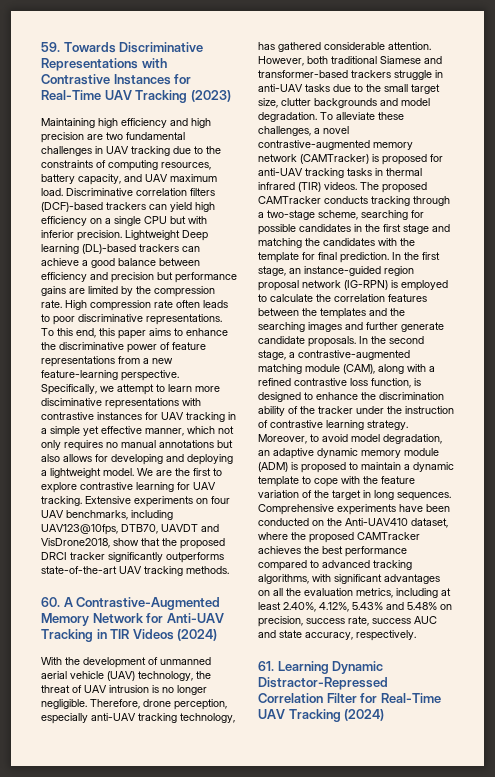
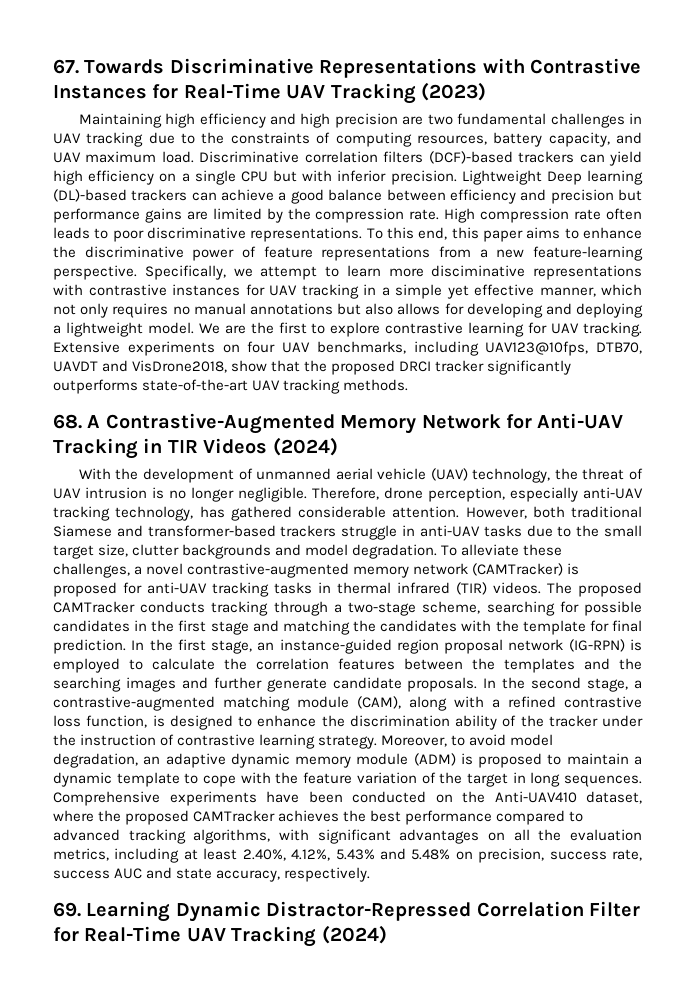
- 59. Towards Discriminative Representations with Contrastive Instances for Real-Time UAV Tracking (2023)
+ 67. Towards Discriminative Representations with Contrastive Instances for Real-Time UAV Tracking (2023)
- 60. A Contrastive-Augmented Memory Network for Anti-UAV Tracking in TIR Videos (2024)
+ 68. A Contrastive-Augmented Memory Network for Anti-UAV Tracking in TIR Videos (2024)
- 61. Learning Dynamic Distractor-Repressed Correlation Filter for Real-Time UAV Tracking (2024)
+ 69. Learning Dynamic Distractor-Repressed Correlation Filter for Real-Time UAV Tracking (2024)

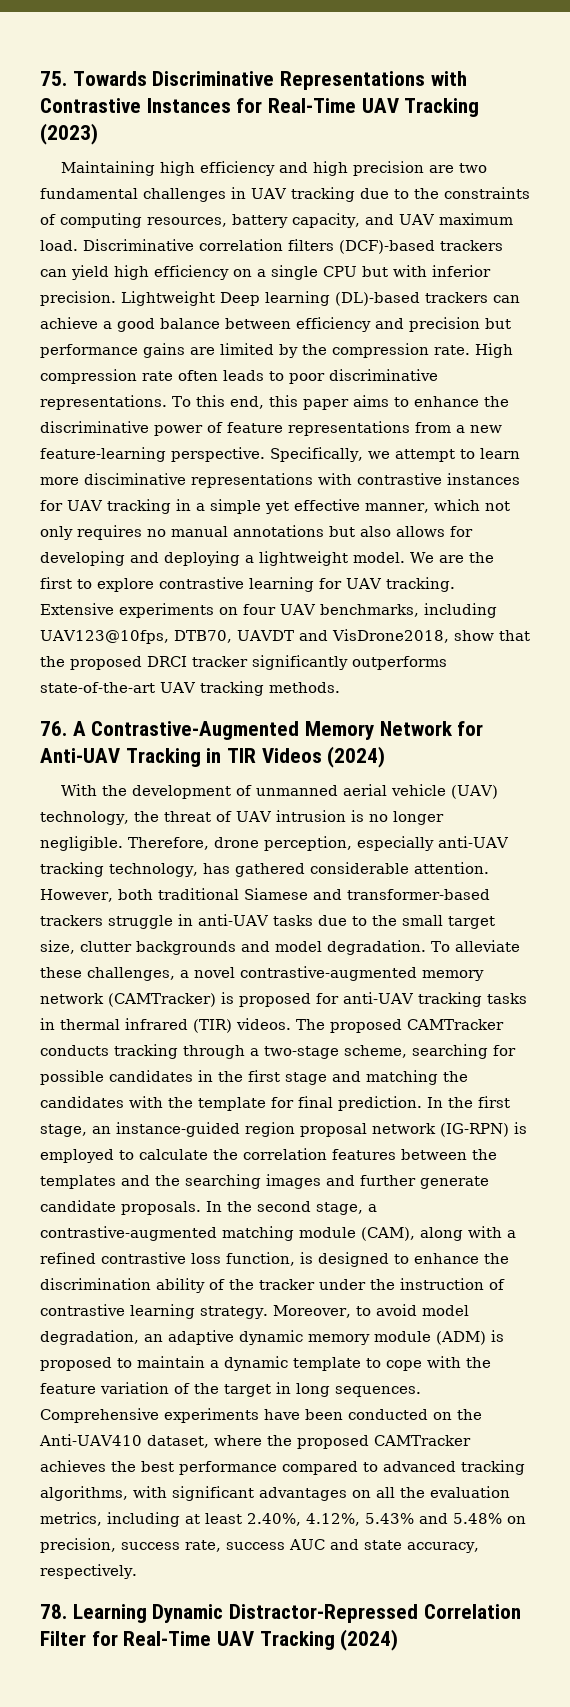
- 67. Towards Discriminative Representations with Contrastive Instances for Real-Time UAV Tracking (2023)
+ 75. Towards Discriminative Representations with Contrastive Instances for Real-Time UAV Tracking (2023)
- 68. A Contrastive-Augmented Memory Network for Anti-UAV Tracking in TIR Videos (2024)
+ 76. A Contrastive-Augmented Memory Network for Anti-UAV Tracking in TIR Videos (2024)
- 69. Learning Dynamic Distractor-Repressed Correlation Filter for Real-Time UAV Tracking (2024)
+ 78. Learning Dynamic Distractor-Repressed Correlation Filter for Real-Time UAV Tracking (2024)

